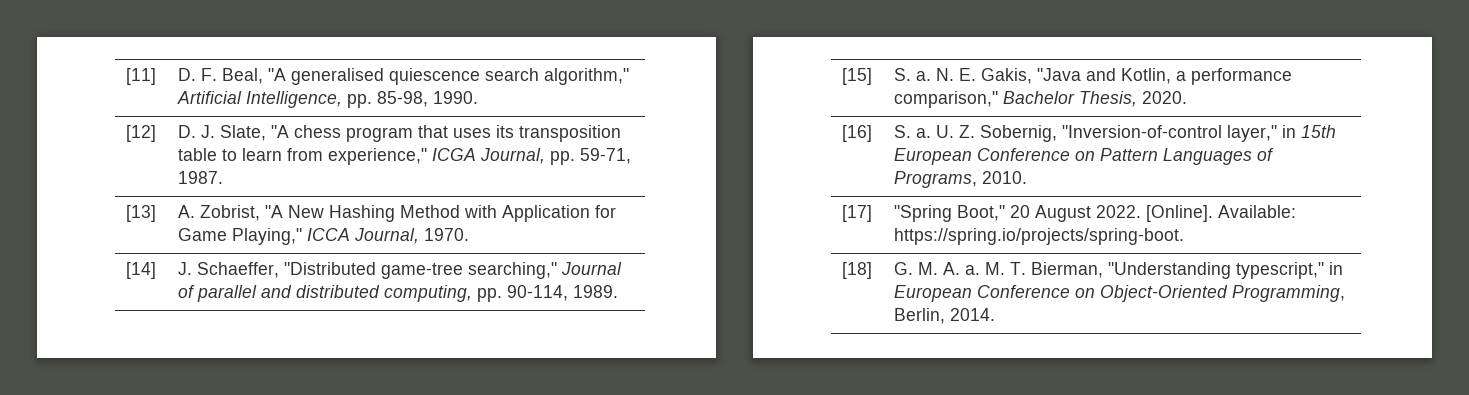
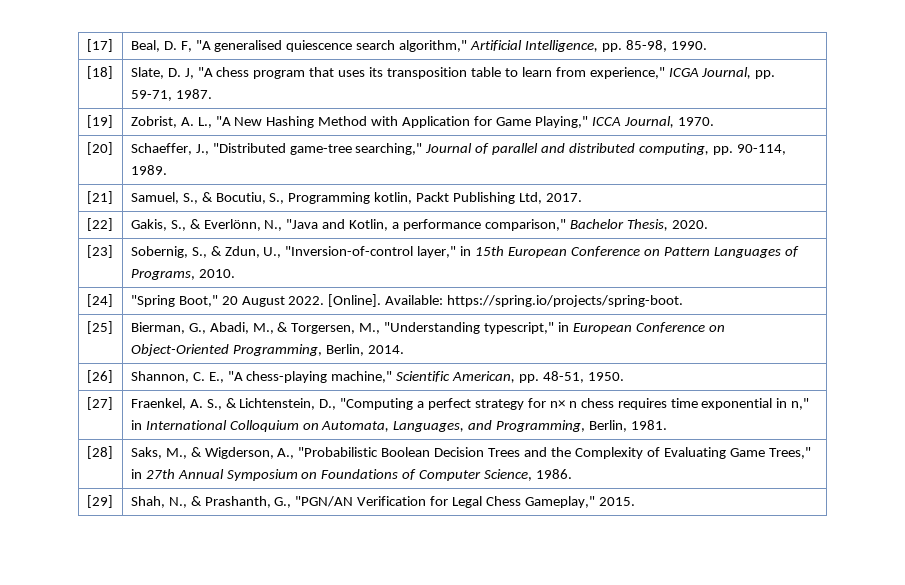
- [11] | D. F. Beal, "A generalised quiescence search algorithm," Artificial Intelligence, pp. 85-98, 1990.
+ [17] | Beal, D. F, "A generalised quiescence search algorithm," Artificial Intelligence, pp. 85-98, 1990.
- [12] | D. J. Slate, "A chess program that uses its transposition table to learn from experience," ICGA Journal, pp. 59-71, 1987.
+ [18] | Slate, D. J, "A chess program that uses its transposition table to learn from experience," ICGA Journal, pp. 59-71, 1987.
- [13] | A. Zobrist, "A New Hashing Method with Application for Game Playing," ICCA Journal, 1970.
+ [19] | Zobrist, A. L., "A New Hashing Method with Application for Game Playing," ICCA Journal, 1970.
- [14] | J. Schaeffer, "Distributed game-tree searching," Journal of parallel and distributed computing, pp. 90-114, 1989.
+ [20] | Schaeffer, J., "Distributed game-tree searching," Journal of parallel and distributed computing, pp. 90-114, 1989.
- [15] | S. a. N. E. Gakis, "Java and Kotlin, a performance comparison," Bachelor Thesis, 2020.
+ [21] | Samuel, S., & Bocutiu, S., Programming kotlin, Packt Publishing Ltd, 2017.
+ [22] | Gakis, S., & Everlönn, N., "Java and Kotlin, a performance comparison," Bachelor Thesis, 2020.
- [16] | S. a. U. Z. Sobernig, "Inversion-of-control layer," in 15th European Conference on Pattern Languages of Programs, 2010.
+ [23] | Sobernig, S., & Zdun, U., "Inversion-of-control layer," in 15th European Conference on Pattern Languages of Programs, 2010.
- [17] | "Spring Boot," 20 August 2022. [Online]. Available: https://spring.io/projects/spring-boot.
+ [24] | "Spring Boot," 20 August 2022. [Online]. Available: https://spring.io/projects/spring-boot.
- [18] | G. M. A. a. M. T. Bierman, "Understanding typescript," in European Conference on Object-Oriented Programming, Berlin, 2014.
+ [25] | Bierman, G., Abadi, M., & Torgersen, M., "Understanding typescript," in European Conference on Object-Oriented Programming, Berlin, 2014.
+ [26] | Shannon, C. E., "A chess-playing machine," Scientific American, pp. 48-51, 1950.
+ [27] | Fraenkel, A. S., & Lichtenstein, D., "Computing a perfect strategy for n× n chess requires time exponential in n," in International Colloquium on Automata, Languages, and Programming, Berlin, 1981.
+ [28] | Saks, M., & Wigderson, A., "Probabilistic Boolean Decision Trees and the Complexity of Evaluating Game Trees," in 27th Annual Symposium on Foundations of Computer Science, 1986.
+ [29] | Shah, N., & Prashanth, G., "PGN/AN Verification for Legal Chess Gameplay," 2015.

